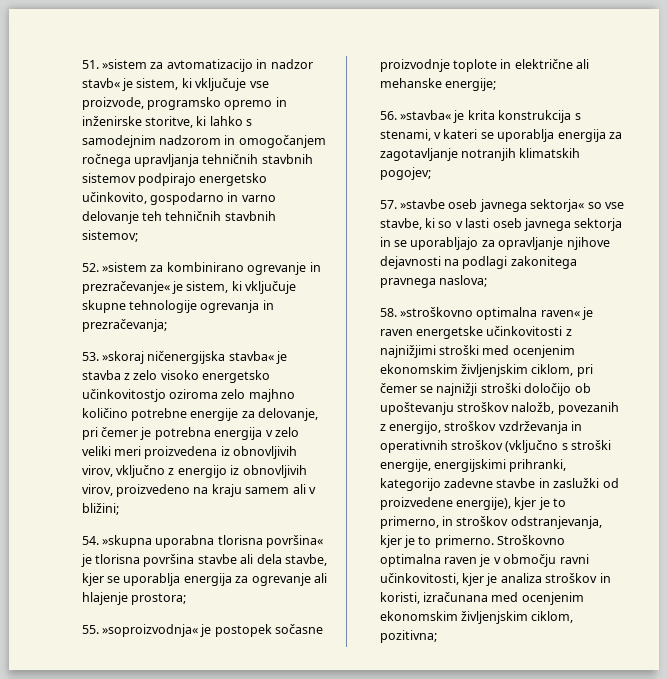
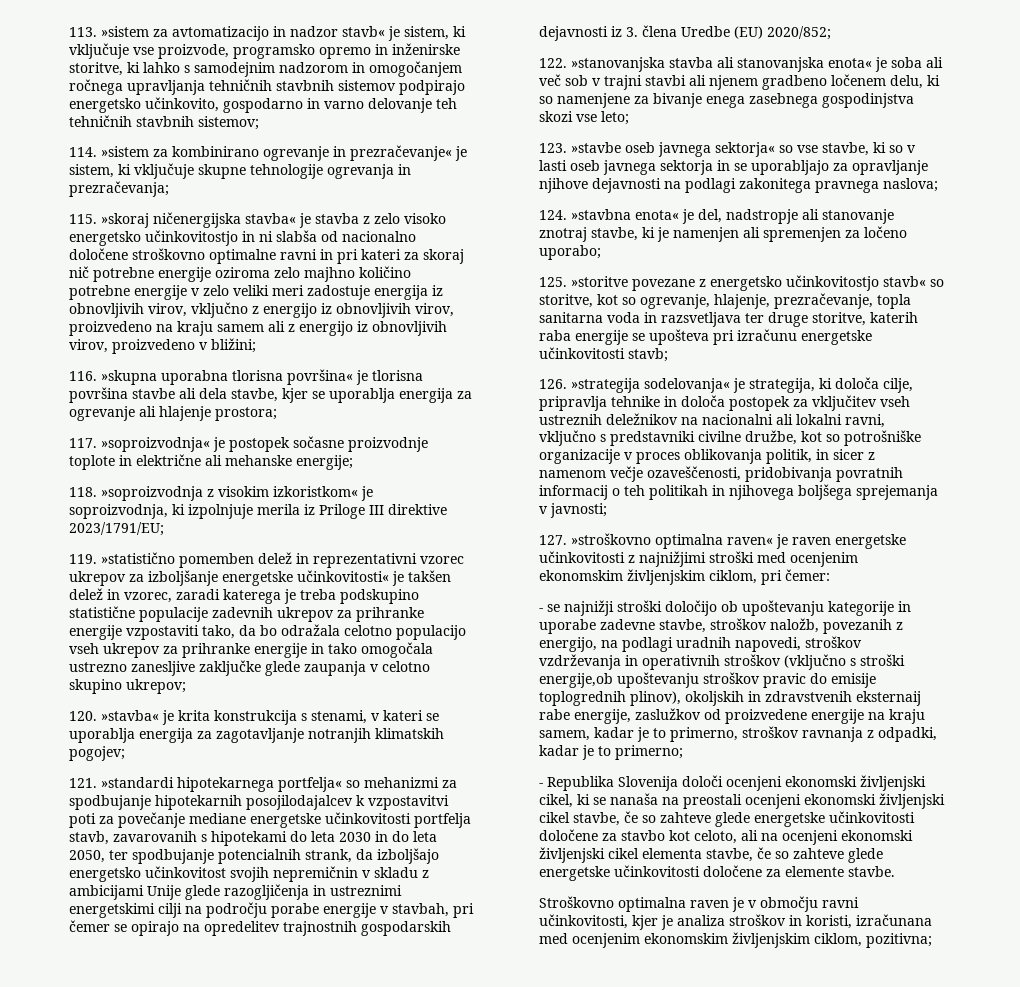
- 51. »sistem za avtomatizacijo in nadzor stavb« je sistem, ki vključuje vse proizvode, programsko opremo in inženirske storitve, ki lahko s samodejnim nadzorom in omogočanjem ročnega upravljanja tehničnih stavbnih sistemov podpirajo energetsko učinkovito, gospodarno in varno delovanje teh tehničnih stavbnih sistemov;
+ 113. »sistem za avtomatizacijo in nadzor stavb« je sistem, ki vključuje vse proizvode, programsko opremo in inženirske storitve, ki lahko s samodejnim nadzorom in omogočanjem ročnega upravljanja tehničnih stavbnih sistemov podpirajo energetsko učinkovito, gospodarno in varno delovanje teh tehničnih stavbnih sistemov;
- 52. »sistem za kombinirano ogrevanje in prezračevanje« je sistem, ki vključuje skupne tehnologije ogrevanja in prezračevanja;
+ 114. »sistem za kombinirano ogrevanje in prezračevanje« je sistem, ki vključuje skupne tehnologije ogrevanja in prezračevanja;
- 53. »skoraj ničenergijska stavba« je stavba z zelo visoko energetsko učinkovitostjo oziroma zelo majhno količino potrebne energije za delovanje, pri čemer je potrebna energija v zelo veliki meri proizvedena iz obnovljivih virov, vključno z energijo iz obnovljivih virov, proizvedeno na kraju samem ali v bližini;
+ 115. »skoraj ničenergijska stavba« je stavba z zelo visoko energetsko učinkovitostjo in ni slabša od nacionalno določene stroškovno optimalne ravni in pri kateri za skoraj nič potrebne energije oziroma zelo majhno količino potrebne energije v zelo veliki meri zadostuje energija iz obnovljivih virov, vključno z energijo iz obnovljivih virov, proizvedeno na kraju samem ali z energijo iz obnovljivih virov, proizvedeno v bližini;
- 54. »skupna uporabna tlorisna površina« je tlorisna površina stavbe ali dela stavbe, kjer se uporablja energija za ogrevanje ali hlajenje prostora;
+ 116. »skupna uporabna tlorisna površina« je tlorisna površina stavbe ali dela stavbe, kjer se uporablja energija za ogrevanje ali hlajenje prostora;
- 55. »soproizvodnja« je postopek sočasne proizvodnje toplote in električne ali mehanske energije;
+ 117. »soproizvodnja« je postopek sočasne proizvodnje toplote in električne ali mehanske energije;
- 56. »stavba« je krita konstrukcija s stenami, v kateri se uporablja energija za zagotavljanje notranjih klimatskih pogojev;
+ 118. »soproizvodnja z visokim izkoristkom« je soproizvodnja, ki izpolnjuje merila iz Priloge III direktive 2023/1791/EU;
+ 119. »statistično pomemben delež in reprezentativni vzorec ukrepov za izboljšanje energetske učinkovitosti« je takšen delež in vzorec, zaradi katerega je treba podskupino statistične populacije zadevnih ukrepov za prihranke energije vzpostaviti tako, da bo odražala celotno populacijo vseh ukrepov za prihranke energije in tako omogočala ustrezno zanesljive zaključke glede zaupanja v celotno skupino ukrepov;
+ 120. »stavba« je krita konstrukcija s stenami, v kateri se uporablja energija za zagotavljanje notranjih klimatskih pogojev;
- 57. »stavbe oseb javnega sektorja« so vse stavbe, ki so v lasti oseb javnega sektorja in se uporabljajo za opravljanje njihove dejavnosti na podlagi zakonitega pravnega naslova;
+ 121. »standardi hipotekarnega portfelja« so mehanizmi za spodbujanje hipotekarnih posojilodajalcev k vzpostavitvi poti za povečanje mediane energetske učinkovitosti portfelja stavb, zavarovanih s hipotekami do leta 2030 in do leta 2050, ter spodbujanje potencialnih strank, da izboljšajo energetsko učinkovitost svojih nepremičnin v skladu z ambicijami Unije glede razogljičenja in ustreznimi energetskimi cilji na področju porabe energije v stavbah, pri čemer se opirajo na opredelitev trajnostnih gospodarskih dejavnosti iz 3. člena Uredbe (EU) 2020/852;
+ 122. »stanovanjska stavba ali stanovanjska enota« je soba ali več sob v trajni stavbi ali njenem gradbeno ločenem delu, ki so namenjene za bivanje enega zasebnega gospodinjstva skozi vse leto;
+ 123. »stavbe oseb javnega sektorja« so vse stavbe, ki so v lasti oseb javnega sektorja in se uporabljajo za opravljanje njihove dejavnosti na podlagi zakonitega pravnega naslova;
- 58. »stroškovno optimalna raven« je raven energetske učinkovitosti z najnižjimi stroški med ocenjenim ekonomskim življenjskim ciklom, pri čemer se najnižji stroški določijo ob upoštevanju stroškov naložb, povezanih z energijo, stroškov vzdrževanja in operativnih stroškov (vključno s stroški energije, energijskimi prihranki, kategorijo zadevne stavbe in zaslužki od proizvedene energije), kjer je to primerno, in stroškov odstranjevanja, kjer je to primerno. Stroškovno optimalna raven je v območju ravni učinkovitosti, kjer je analiza stroškov in koristi, izračunana med ocenjenim ekonomskim življenjskim ciklom, pozitivna;
+ 124. »stavbna enota« je del, nadstropje ali stanovanje znotraj stavbe, ki je namenjen ali spremenjen za ločeno uporabo;
+ 125. »storitve povezane z energetsko učinkovitostjo stavb« so storitve, kot so ogrevanje, hlajenje, prezračevanje, topla sanitarna voda in razsvetljava ter druge storitve, katerih raba energije se upošteva pri izračunu energetske učinkovitosti stavb;
+ 126. »strategija sodelovanja« je strategija, ki določa cilje, pripravlja tehnike in določa postopek za vključitev vseh ustreznih deležnikov na nacionalni ali lokalni ravni, vključno s predstavniki civilne družbe, kot so potrošniške organizacije v proces oblikovanja politik, in sicer z namenom večje ozaveščenosti, pridobivanja povratnih informacij o teh politikah in njihovega boljšega sprejemanja v javnosti;
+ 127. »stroškovno optimalna raven« je raven energetske učinkovitosti z najnižjimi stroški med ocenjenim ekonomskim življenjskim ciklom, pri čemer:
+ - se najnižji stroški določijo ob upoštevanju kategorije in uporabe zadevne stavbe, stroškov naložb, povezanih z energijo, na podlagi uradnih napovedi, stroškov vzdrževanja in operativnih stroškov (vključno s stroški energije,ob upoštevanju stroškov pravic do emisije toplogrednih plinov), okoljskih in zdravstvenih eksternaij rabe energije, zaslužkov od proizvedene energije na kraju samem, kadar je to primerno, stroškov ravnanja z odpadki, kadar je to primerno;
+ - Republika Slovenija določi ocenjeni ekonomski življenjski cikel, ki se nanaša na preostali ocenjeni ekonomski življenjski cikel stavbe, če so zahteve glede energetske učinkovitosti določene za stavbo kot celoto, ali na ocenjeni ekonomski življenjski cikel elementa stavbe, če so zahteve glede energetske učinkovitosti določene za elemente stavbe.
+ Stroškovno optimalna raven je v območju ravni učinkovitosti, kjer je analiza stroškov in koristi, izračunana med ocenjenim ekonomskim življenjskim ciklom, pozitivna;

